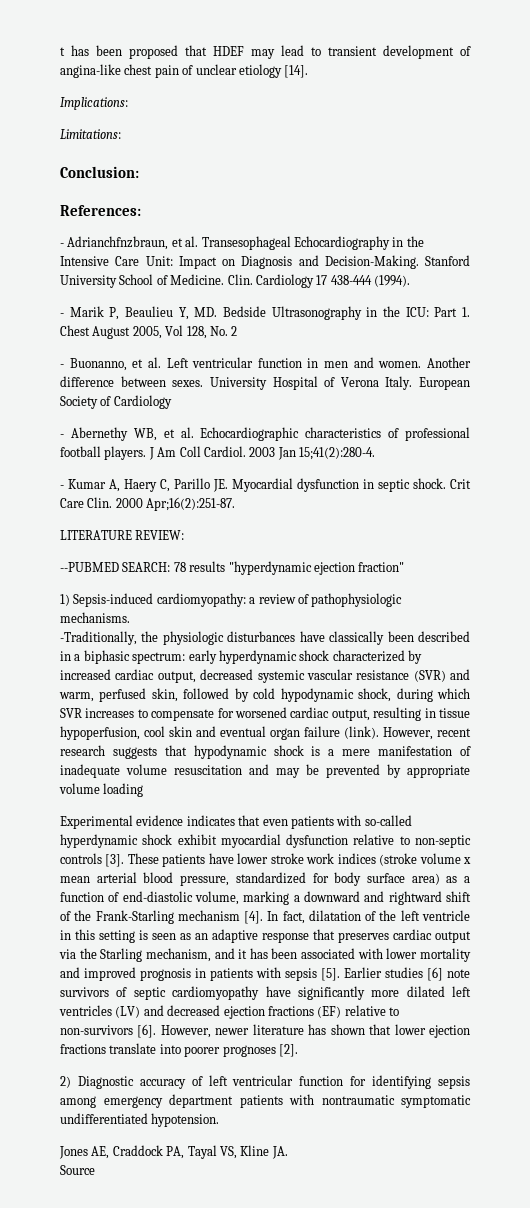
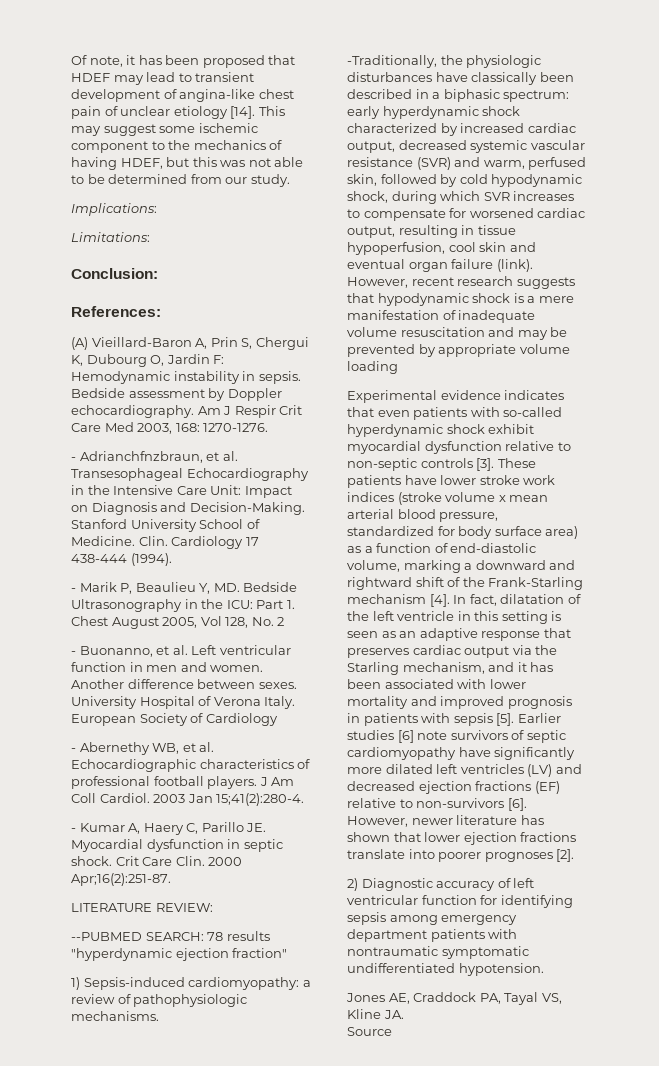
- t has been proposed that HDEF may lead to transient development of angina-like chest pain of unclear etiology [14].
+ Of note, it has been proposed that HDEF may lead to transient development of angina-like chest pain of unclear etiology [14]. This may suggest some ischemic component to the mechanics of having HDEF, but this was not able to be determined from our study.
  Implications:
  Limitations:
  Conclusion:
  References:
+ (A) Vieillard-Baron A, Prin S, Chergui K, Dubourg O, Jardin F: Hemodynamic instability in sepsis. Bedside assessment by Doppler echocardiography. Am J Respir Crit Care Med 2003, 168: 1270-1276.

